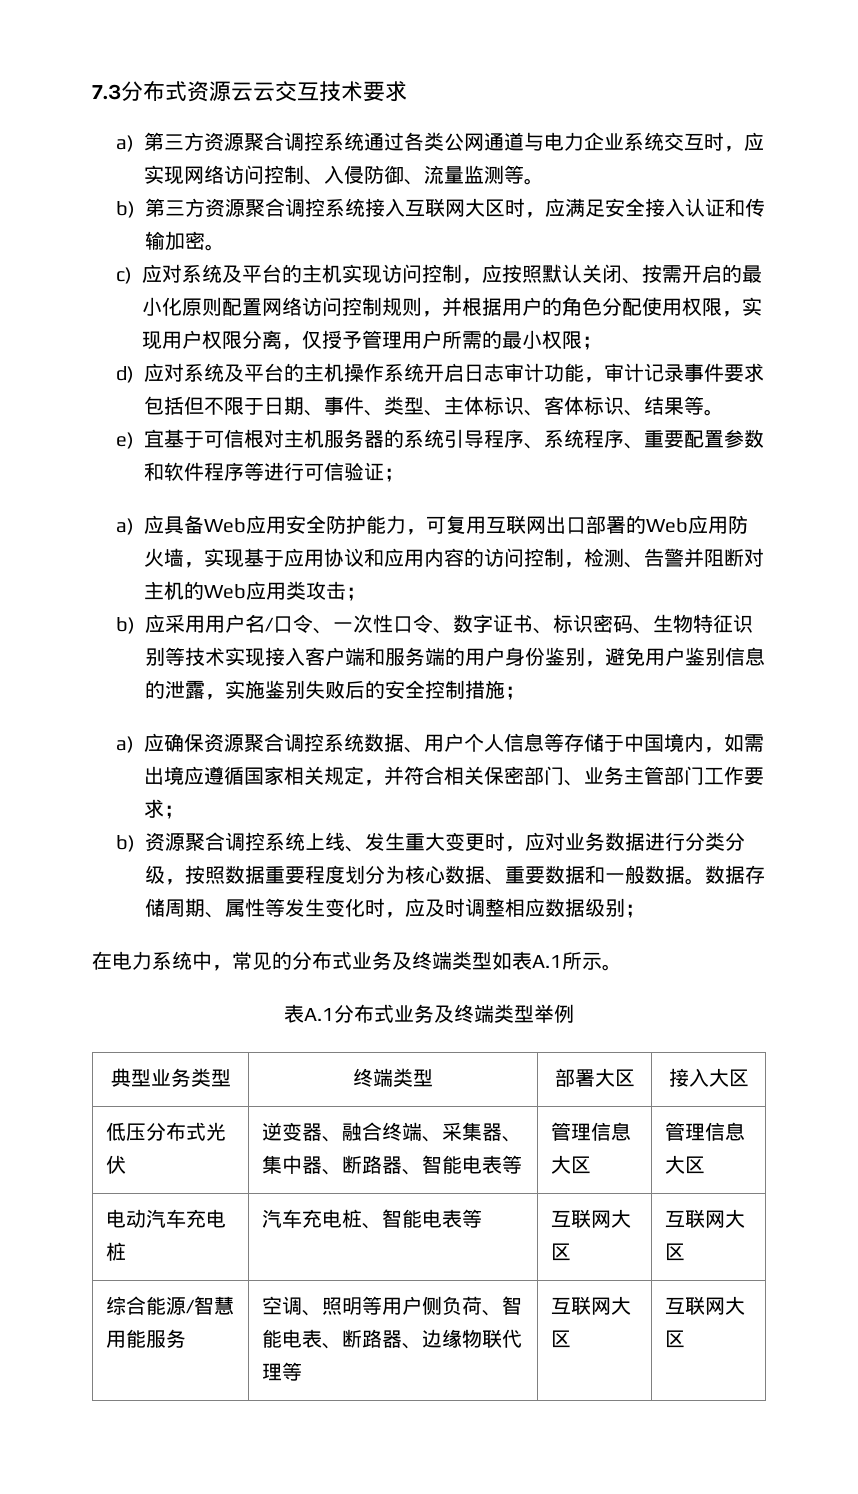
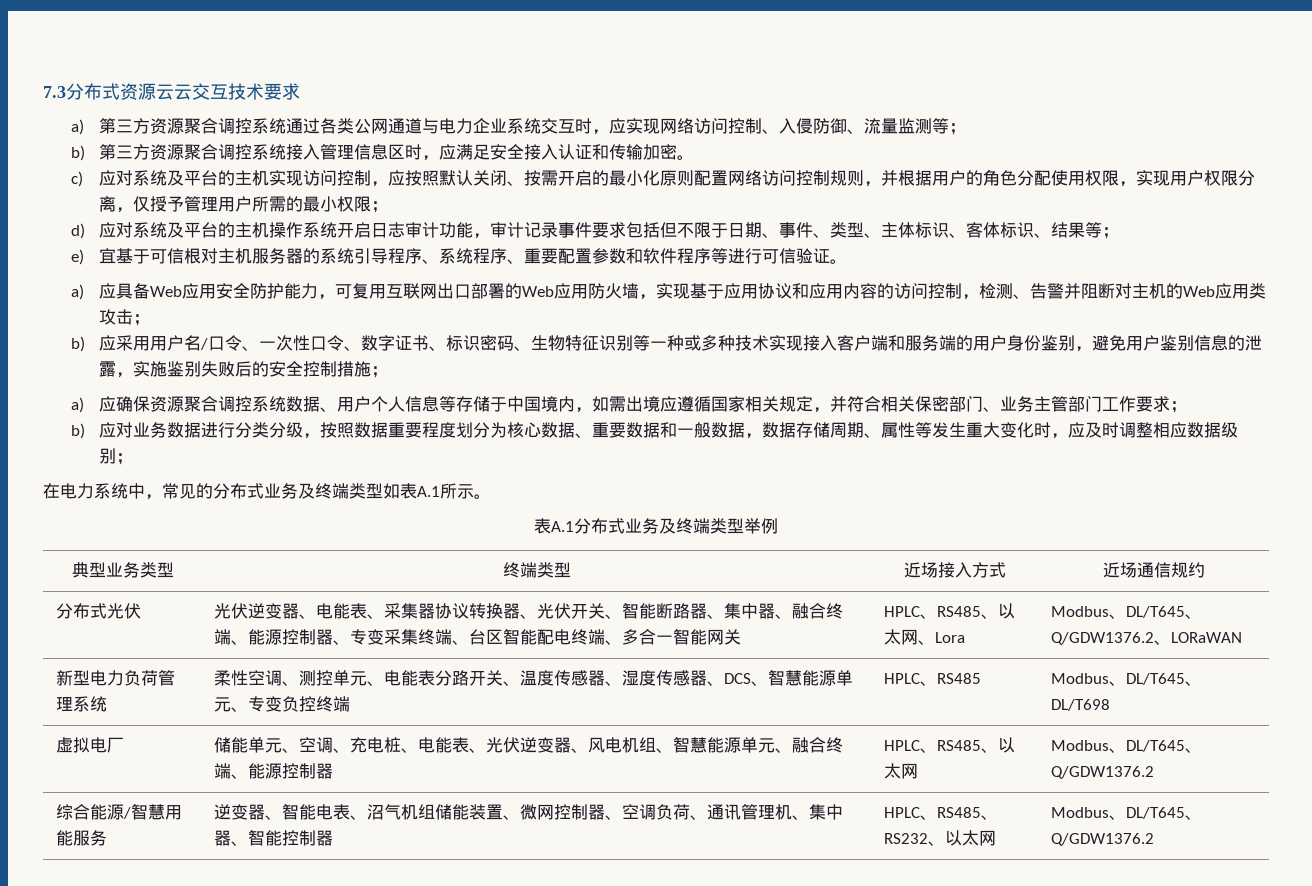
- a)第三方资源聚合调控系统通过各类公网通道与电力企业系统交互时，应实现网络访问控制、入侵防御、流量监测等。
+ a)第三方资源聚合调控系统通过各类公网通道与电力企业系统交互时，应实现网络访问控制、入侵防御、流量监测等；
- b)第三方资源聚合调控系统接入互联网大区时，应满足安全接入认证和传输加密。
+ b)第三方资源聚合调控系统接入管理信息区时，应满足安全接入认证和传输加密。
- d)应对系统及平台的主机操作系统开启日志审计功能，审计记录事件要求包括但不限于日期、事件、类型、主体标识、客体标识、结果等。
+ d)应对系统及平台的主机操作系统开启日志审计功能，审计记录事件要求包括但不限于日期、事件、类型、主体标识、客体标识、结果等；
- e)宜基于可信根对主机服务器的系统引导程序、系统程序、重要配置参数和软件程序等进行可信验证；
+ e)宜基于可信根对主机服务器的系统引导程序、系统程序、重要配置参数和软件程序等进行可信验证。
- b)应采用用户名/口令、一次性口令、数字证书、标识密码、生物特征识别等技术实现接入客户端和服务端的用户身份鉴别，避免用户鉴别信息的泄露，实施鉴别失败后的安全控制措施；
+ b)应采用用户名/口令、一次性口令、数字证书、标识密码、生物特征识别等一种或多种技术实现接入客户端和服务端的用户身份鉴别，避免用户鉴别信息的泄露，实施鉴别失败后的安全控制措施；
- b)资源聚合调控系统上线、发生重大变更时，应对业务数据进行分类分级，按照数据重要程度划分为核心数据、重要数据和一般数据。数据存储周期、属性等发生变化时，应及时调整相应数据级别；
+ b)应对业务数据进行分类分级，按照数据重要程度划分为核心数据、重要数据和一般数据，数据存储周期、属性等发生重大变化时，应及时调整相应数据级别；
- 典型业务类型 | 终端类型 | 部署大区 | 接入大区
- 低压分布式光伏 | 逆变器、融合终端、采集器、集中器、断路器、智能电表等 | 管理信息大区 | 管理信息大区
- 电动汽车充电桩 | 汽车充电桩、智能电表等 | 互联网大区 | 互联网大区
+ 典型业务类型 | 终端类型 | 近场接入方式 | 近场通信规约
+ 分布式光伏 | 光伏逆变器、电能表、采集器协议转换器、光伏开关、智能断路器、集中器、融合终端、能源控制器、专变采集终端、台区智能配电终端、多合一智能网关 | HPLC、RS485、以太网、Lora | Modbus、DL/T645、Q/GDW1376.2、LORaWAN
+ 新型电力负荷管理系统 | 柔性空调、测控单元、电能表分路开关、温度传感器、湿度传感器、DCS、智慧能源单元、专变负控终端 | HPLC、RS485 | Modbus、DL/T645、DL/T698
+ 虚拟电厂 | 储能单元、空调、充电桩、电能表、光伏逆变器、风电机组、智慧能源单元、融合终端、能源控制器 | HPLC、RS485、以太网 | Modbus、DL/T645、Q/GDW1376.2
- 综合能源/智慧用能服务 | 空调、照明等用户侧负荷、智能电表、断路器、边缘物联代理等 | 互联网大区 | 互联网大区
+ 综合能源/智慧用能服务 | 逆变器、智能电表、沼气机组储能装置、微网控制器、空调负荷、通讯管理机、集中器、智能控制器 | HPLC、RS485、RS232、以太网 | Modbus、DL/T645、Q/GDW1376.2

